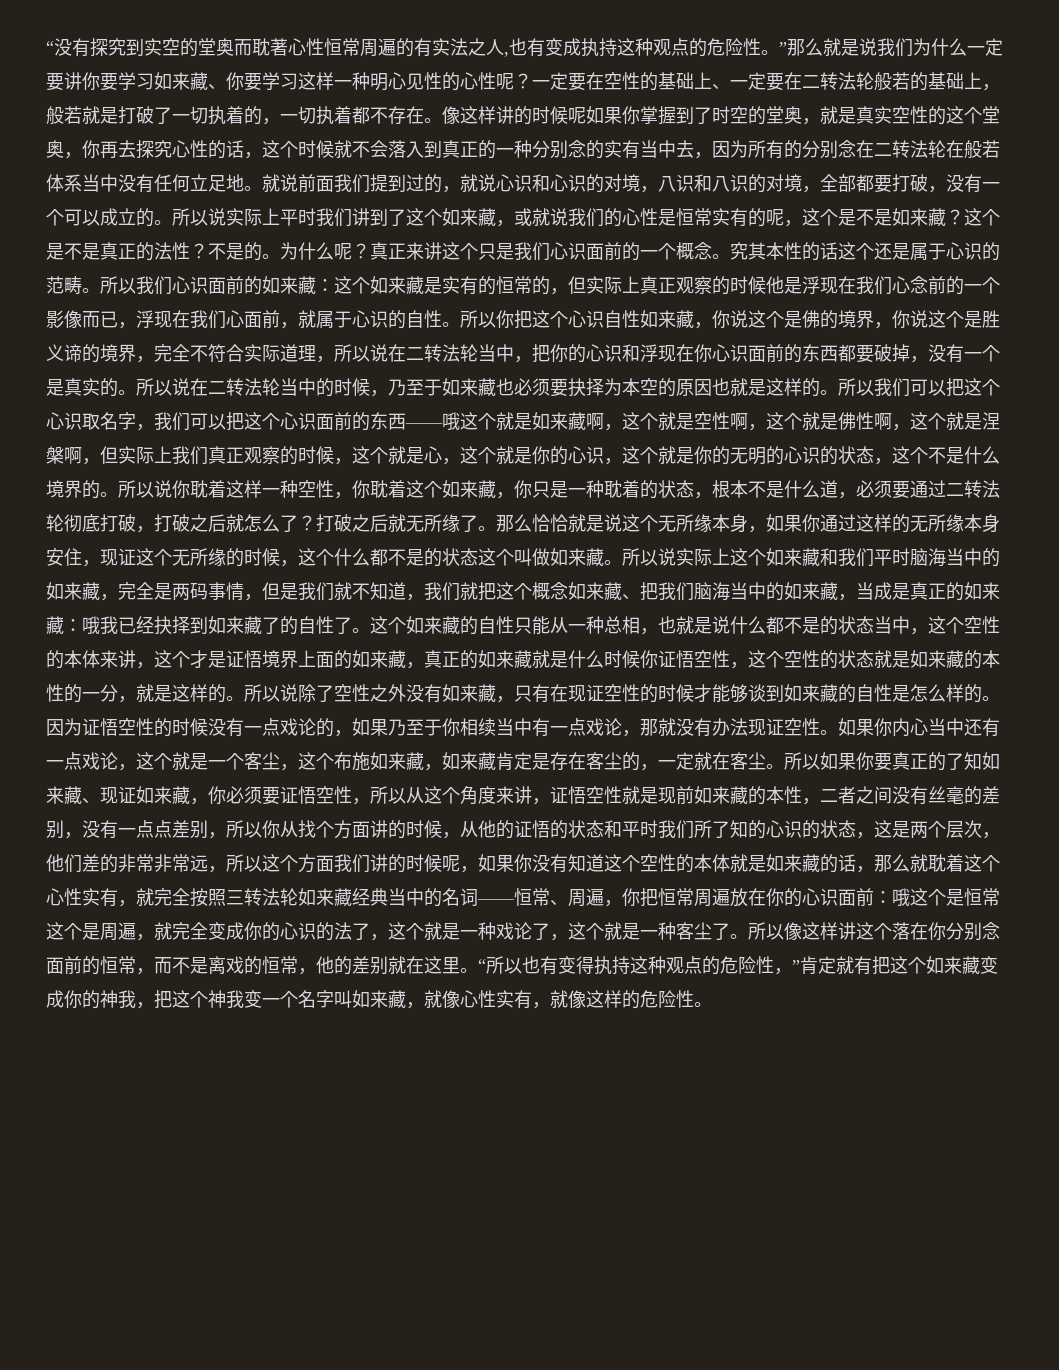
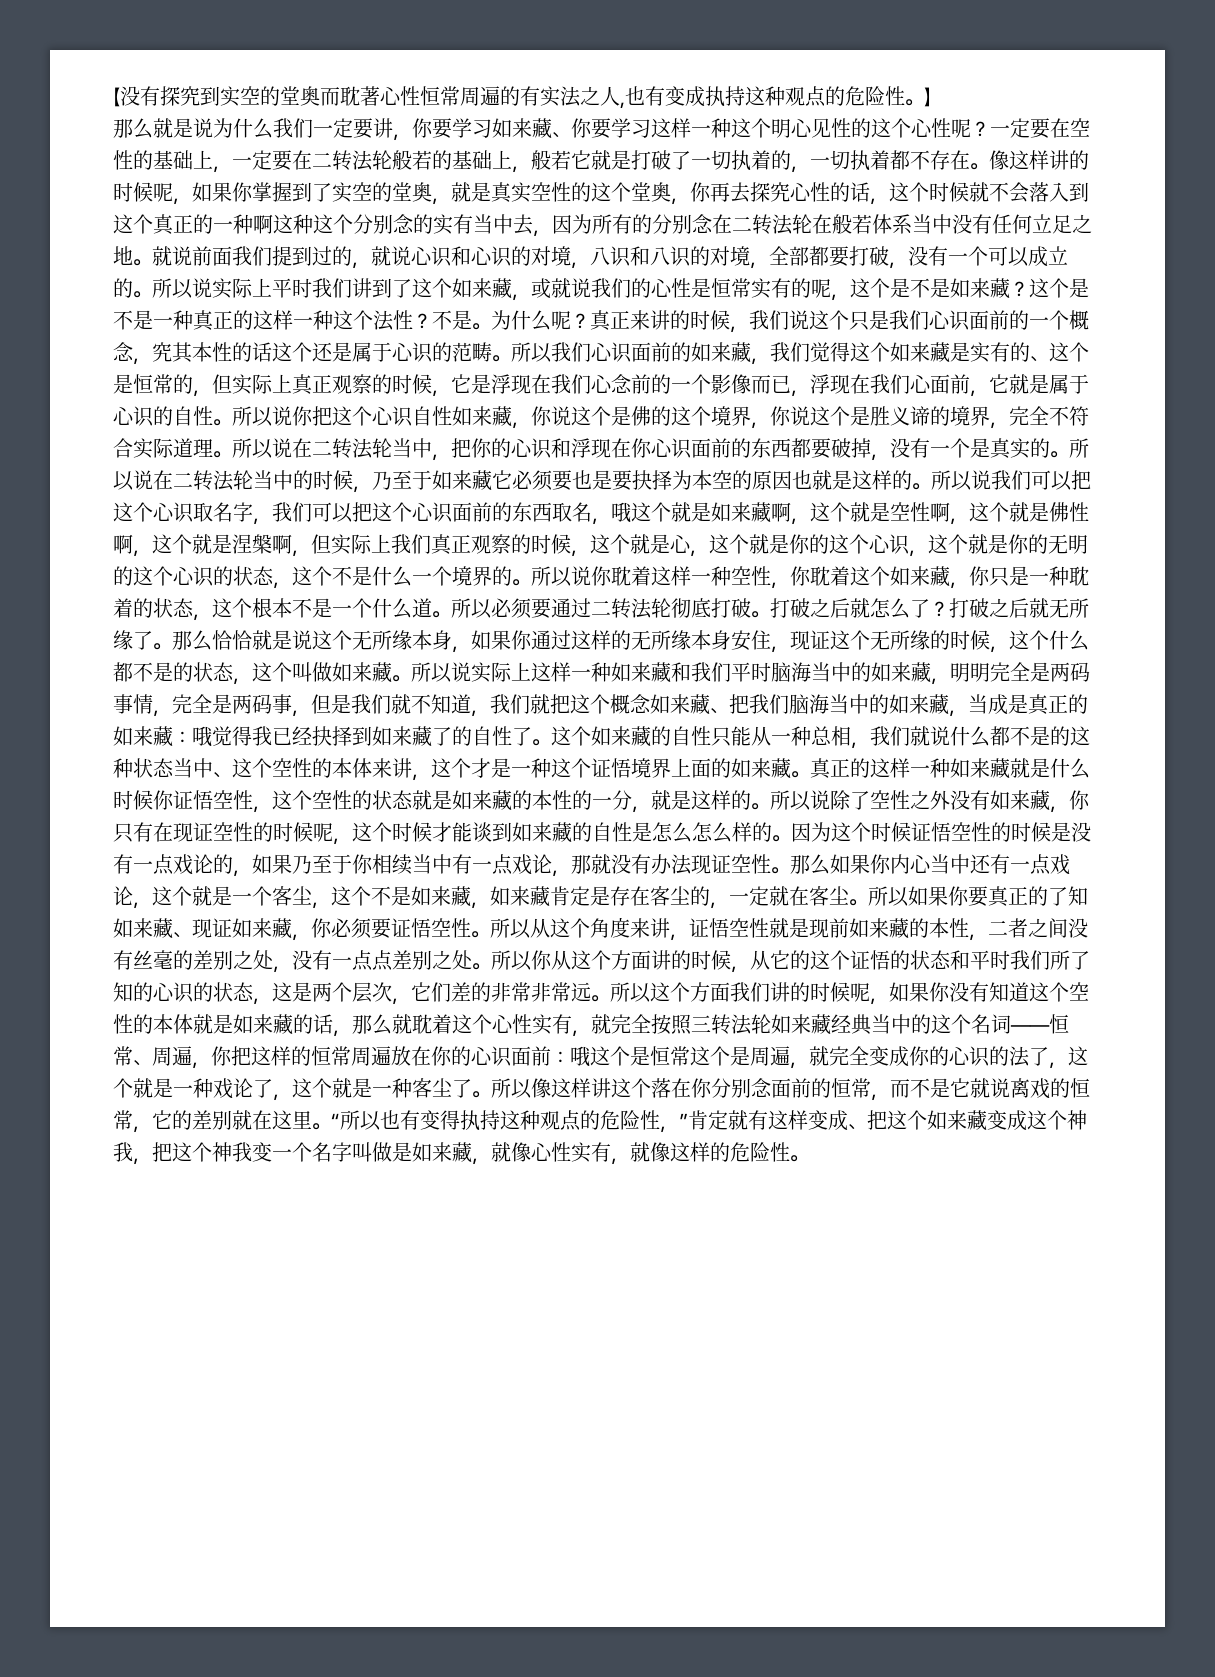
- “没有探究到实空的堂奥而耽著心性恒常周遍的有实法之人,也有变成执持这种观点的危险性。”那么就是说我们为什么一定要讲你要学习如来藏、你要学习这样一种明心见性的心性呢？
+ 【没有探究到实空的堂奥而耽著心性恒常周遍的有实法之人,也有变成执持这种观点的危险性。】
+ 那么就是说为什么我们一定要讲，你要学习如来藏、你要学习这样一种这个明心见性的这个心性呢？
- 一定要在空性的基础上、一定要在二转法轮般若的基础上，般若就是打破了一切执着的，一切执着都不存在。
+ 一定要在空性的基础上，一定要在二转法轮般若的基础上，般若它就是打破了一切执着的，一切执着都不存在。
- 像这样讲的时候呢如果你掌握到了时空的堂奥，就是真实空性的这个堂奥，你再去探究心性的话，这个时候就不会落入到真正的一种分别念的实有当中去，因为所有的分别念在二转法轮在般若体系当中没有任何立足地。
+ 像这样讲的时候呢，如果你掌握到了实空的堂奥，就是真实空性的这个堂奥，你再去探究心性的话，这个时候就不会落入到这个真正的一种啊这种这个分别念的实有当中去，因为所有的分别念在二转法轮在般若体系当中没有任何立足之地。
- 这个是不是真正的法性？
+ 这个是不是一种真正的这样一种这个法性？
- 不是的。
+ 不是。
- 真正来讲这个只是我们心识面前的一个概念。究其本性的话这个还是属于心识的范畴。
+ 真正来讲的时候，我们说这个只是我们心识面前的一个概念，究其本性的话这个还是属于心识的范畴。
- 所以我们心识面前的如来藏：这个如来藏是实有的恒常的，但实际上真正观察的时候他是浮现在我们心念前的一个影像而已，浮现在我们心面前，就属于心识的自性。
+ 所以我们心识面前的如来藏，我们觉得这个如来藏是实有的、这个是恒常的，但实际上真正观察的时候，它是浮现在我们心念前的一个影像而已，浮现在我们心面前，它就是属于心识的自性。
- 所以你把这个心识自性如来藏，你说这个是佛的境界，你说这个是胜义谛的境界，完全不符合实际道理，所以说在二转法轮当中，把你的心识和浮现在你心识面前的东西都要破掉，没有一个是真实的。
+ 所以说你把这个心识自性如来藏，你说这个是佛的这个境界，你说这个是胜义谛的境界，完全不符合实际道理。所以说在二转法轮当中，把你的心识和浮现在你心识面前的东西都要破掉，没有一个是真实的。
- 所以说在二转法轮当中的时候，乃至于如来藏也必须要抉择为本空的原因也就是这样的。
+ 所以说在二转法轮当中的时候，乃至于如来藏它必须要也是要抉择为本空的原因也就是这样的。
- 所以我们可以把这个心识取名字，我们可以把这个心识面前的东西——哦这个就是如来藏啊，这个就是空性啊，这个就是佛性啊，这个就是涅槃啊，但实际上我们真正观察的时候，这个就是心，这个就是你的心识，这个就是你的无明的心识的状态，这个不是什么境界的。
+ 所以说我们可以把这个心识取名字，我们可以把这个心识面前的东西取名，哦这个就是如来藏啊，这个就是空性啊，这个就是佛性啊，这个就是涅槃啊，但实际上我们真正观察的时候，这个就是心，这个就是你的这个心识，这个就是你的无明的这个心识的状态，这个不是什么一个境界的。
- 所以说你耽着这样一种空性，你耽着这个如来藏，你只是一种耽着的状态，根本不是什么道，必须要通过二转法轮彻底打破，打破之后就怎么了？
+ 所以说你耽着这样一种空性，你耽着这个如来藏，你只是一种耽着的状态，这个根本不是一个什么道。所以必须要通过二转法轮彻底打破。打破之后就怎么了？
- 那么恰恰就是说这个无所缘本身，如果你通过这样的无所缘本身安住，现证这个无所缘的时候，这个什么都不是的状态这个叫做如来藏。
+ 那么恰恰就是说这个无所缘本身，如果你通过这样的无所缘本身安住，现证这个无所缘的时候，这个什么都不是的状态，这个叫做如来藏。
- 所以说实际上这个如来藏和我们平时脑海当中的如来藏，完全是两码事情，但是我们就不知道，我们就把这个概念如来藏、把我们脑海当中的如来藏，当成是真正的如来藏：哦我已经抉择到如来藏了的自性了。
+ 所以说实际上这样一种如来藏和我们平时脑海当中的如来藏，明明完全是两码事情，完全是两码事，但是我们就不知道，我们就把这个概念如来藏、把我们脑海当中的如来藏，当成是真正的如来藏：哦觉得我已经抉择到如来藏了的自性了。
- 这个如来藏的自性只能从一种总相，也就是说什么都不是的状态当中，这个空性的本体来讲，这个才是证悟境界上面的如来藏，真正的如来藏就是什么时候你证悟空性，这个空性的状态就是如来藏的本性的一分，就是这样的。
+ 这个如来藏的自性只能从一种总相，我们就说什么都不是的这种状态当中、这个空性的本体来讲，这个才是一种这个证悟境界上面的如来藏。真正的这样一种如来藏就是什么时候你证悟空性，这个空性的状态就是如来藏的本性的一分，就是这样的。
- 所以说除了空性之外没有如来藏，只有在现证空性的时候才能够谈到如来藏的自性是怎么样的。
+ 所以说除了空性之外没有如来藏，你只有在现证空性的时候呢，这个时候才能谈到如来藏的自性是怎么怎么样的。
- 因为证悟空性的时候没有一点戏论的，如果乃至于你相续当中有一点戏论，那就没有办法现证空性。
+ 因为这个时候证悟空性的时候是没有一点戏论的，如果乃至于你相续当中有一点戏论，那就没有办法现证空性。
- 如果你内心当中还有一点戏论，这个就是一个客尘，这个布施如来藏，如来藏肯定是存在客尘的，一定就在客尘。
+ 那么如果你内心当中还有一点戏论，这个就是一个客尘，这个不是如来藏，如来藏肯定是存在客尘的，一定就在客尘。
- 所以如果你要真正的了知如来藏、现证如来藏，你必须要证悟空性，所以从这个角度来讲，证悟空性就是现前如来藏的本性，二者之间没有丝毫的差别，没有一点点差别，所以你从找个方面讲的时候，从他的证悟的状态和平时我们所了知的心识的状态，这是两个层次，他们差的非常非常远，所以这个方面我们讲的时候呢，如果你没有知道这个空性的本体就是如来藏的话，那么就耽着这个心性实有，就完全按照三转法轮如来藏经典当中的名词——恒常、周遍，你把恒常周遍放在你的心识面前：
+ 所以如果你要真正的了知如来藏、现证如来藏，你必须要证悟空性。所以从这个角度来讲，证悟空性就是现前如来藏的本性，二者之间没有丝毫的差别之处，没有一点点差别之处。所以你从这个方面讲的时候，从它的这个证悟的状态和平时我们所了知的心识的状态，这是两个层次，它们差的非常非常远。所以这个方面我们讲的时候呢，如果你没有知道这个空性的本体就是如来藏的话，那么就耽着这个心性实有，就完全按照三转法轮如来藏经典当中的这个名词——恒常、周遍，你把这样的恒常周遍放在你的心识面前：
- 所以像这样讲这个落在你分别念面前的恒常，而不是离戏的恒常，他的差别就在这里。
+ 所以像这样讲这个落在你分别念面前的恒常，而不是它就说离戏的恒常，它的差别就在这里。
- “所以也有变得执持这种观点的危险性，”肯定就有把这个如来藏变成你的神我，把这个神我变一个名字叫如来藏，就像心性实有，就像这样的危险性。
+ “所以也有变得执持这种观点的危险性，”肯定就有这样变成、把这个如来藏变成这个神我，把这个神我变一个名字叫做是如来藏，就像心性实有，就像这样的危险性。

